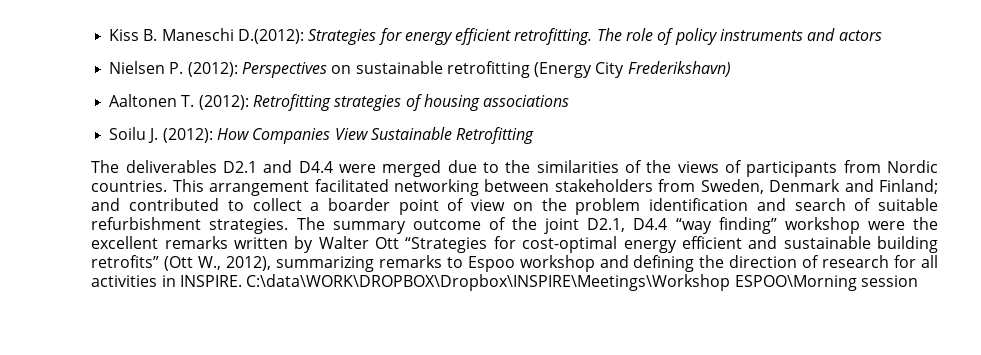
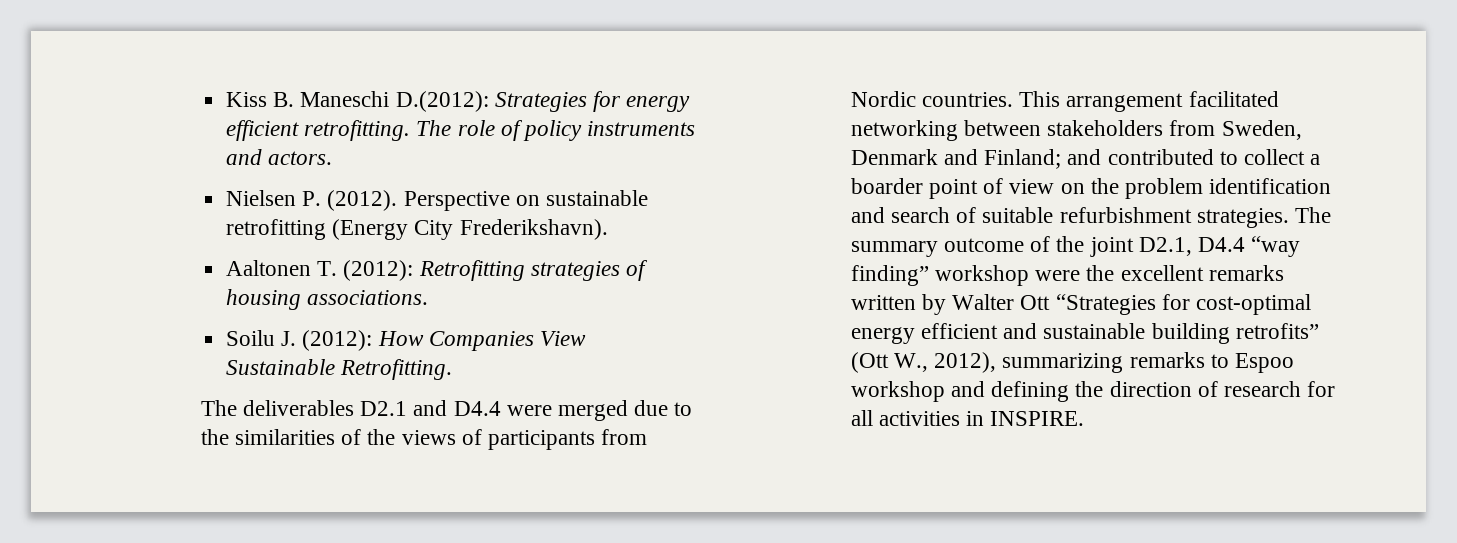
- The role of policy instruments and actors
+ The role of policy instruments and actors.
- Nielsen P. (2012): Perspectives on sustainable retrofitting (Energy City Frederikshavn)
+ Nielsen P. (2012). Perspective on sustainable retrofitting (Energy City Frederikshavn).
- Aaltonen T. (2012): Retrofitting strategies of housing associations
+ Aaltonen T. (2012): Retrofitting strategies of housing associations.
- Soilu J. (2012): How Companies View Sustainable Retrofitting
+ Soilu J. (2012): How Companies View Sustainable Retrofitting.
- C:\data\WORK\DROPBOX\Dropbox\INSPIRE\Meetings\Workshop ESPOO\Morning session

